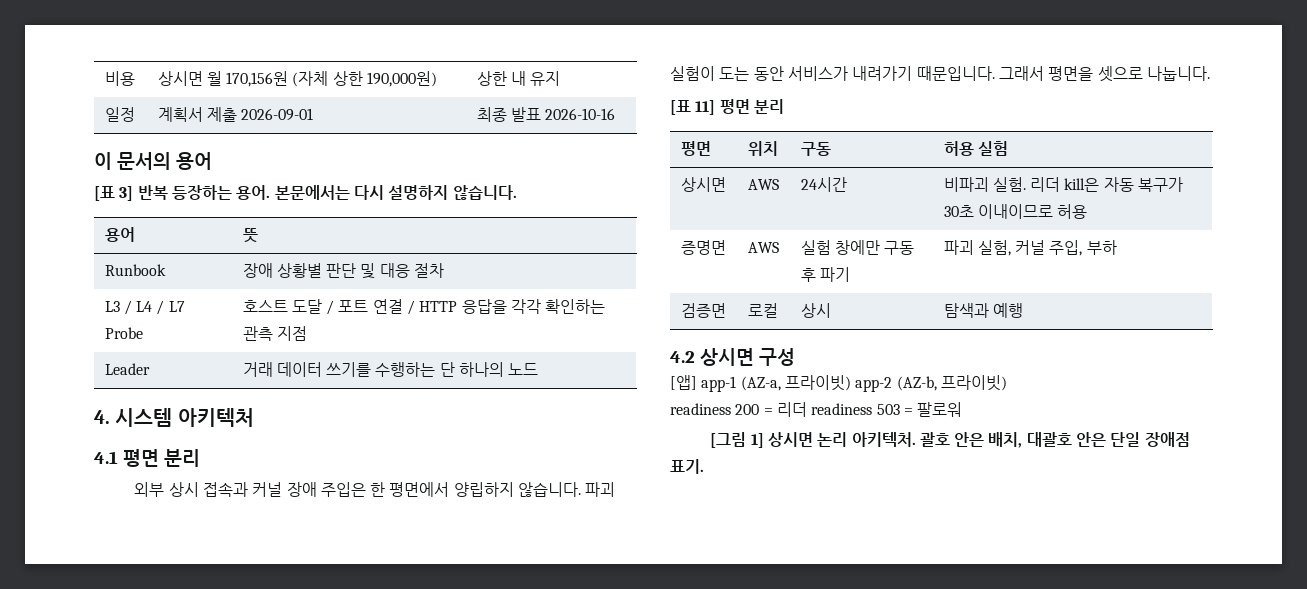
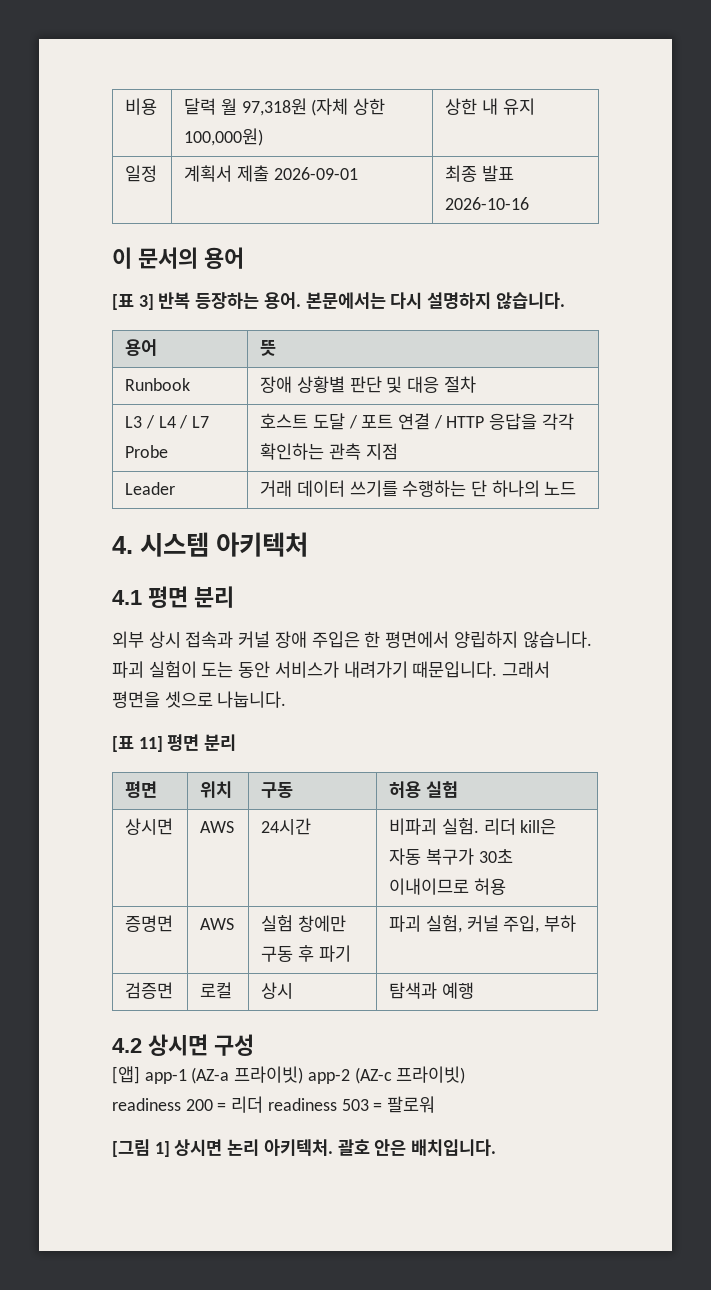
- 비용 | 상시면 월 170,156원 (자체 상한 190,000원) | 상한 내 유지
+ 비용 | 달력 월 97,318원 (자체 상한 100,000원) | 상한 내 유지
- [앱] app-1 (AZ-a, 프라이빗) app-2 (AZ-b, 프라이빗)
+ [앱] app-1 (AZ-a 프라이빗) app-2 (AZ-c 프라이빗)
- 괄호 안은 배치, 대괄호 안은 단일 장애점 표기.
+ 괄호 안은 배치입니다.

